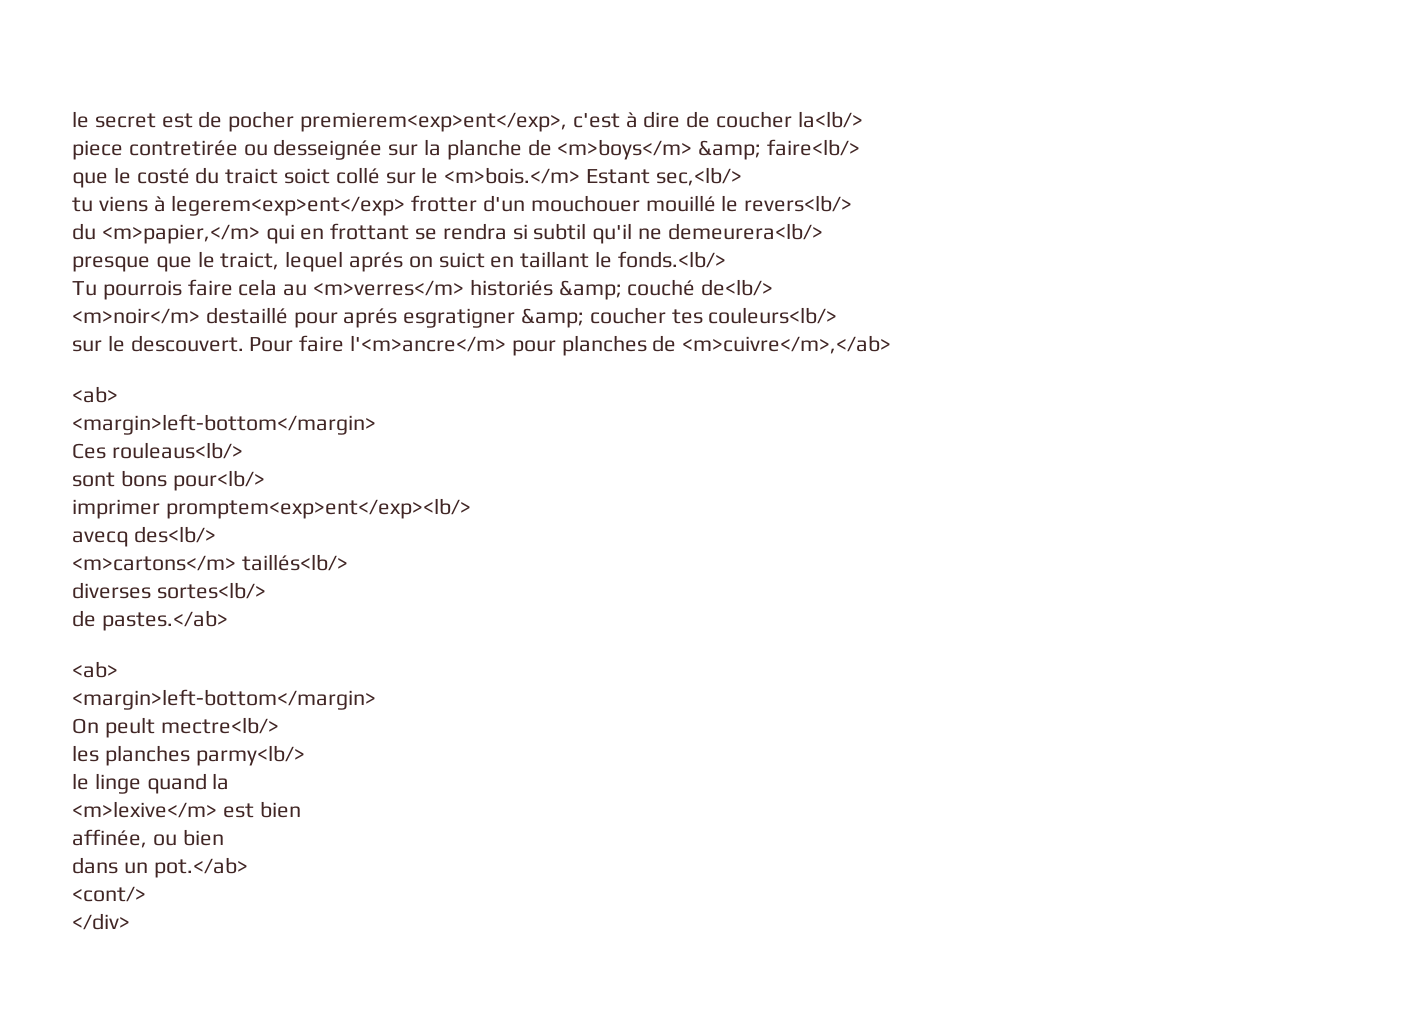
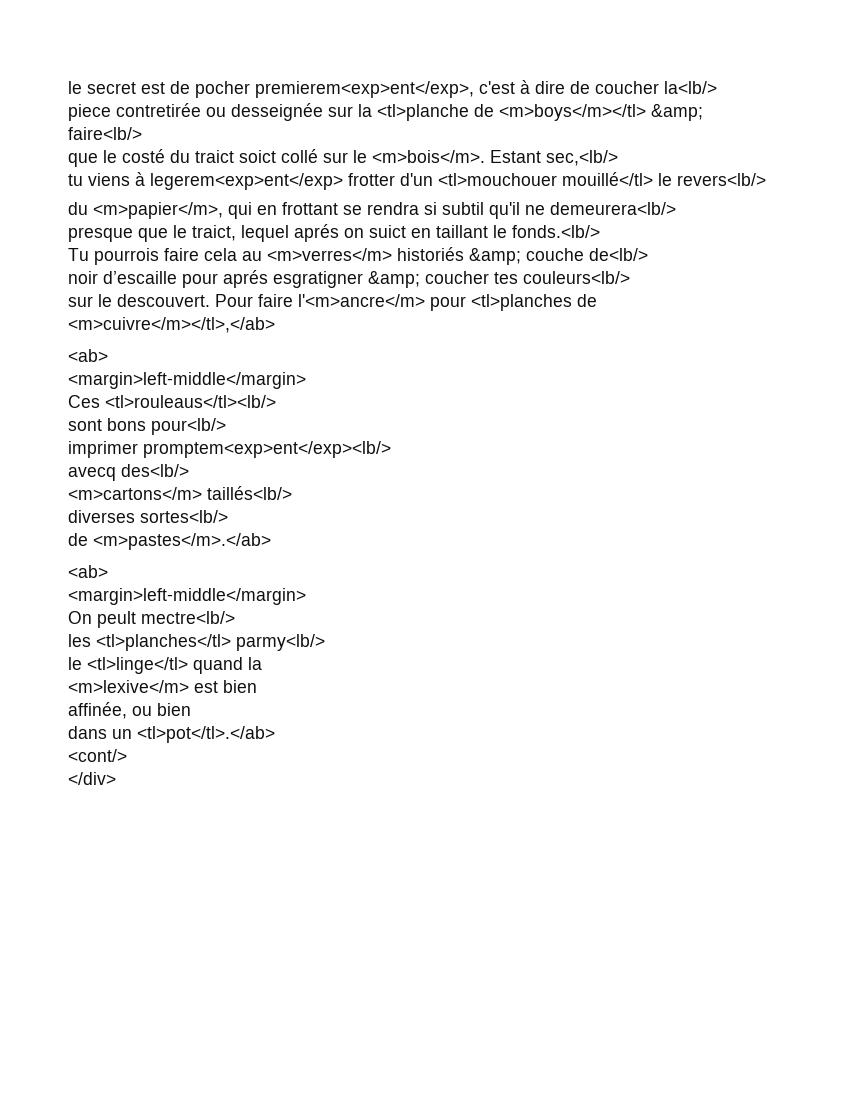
- piece contretirée ou desseignée sur la planche de <m>boys</m> &amp; faire<lb/>
+ piece contretirée ou desseignée sur la <tl>planche de <m>boys</m></tl> &amp; faire<lb/>
- que le costé du traict soict collé sur le <m>bois.</m> Estant sec,<lb/>
+ que le costé du traict soict collé sur le <m>bois</m>. Estant sec,<lb/>
- tu viens à legerem<exp>ent</exp> frotter d'un mouchouer mouillé le revers<lb/>
+ tu viens à legerem<exp>ent</exp> frotter d'un <tl>mouchouer mouillé</tl> le revers<lb/>
- du <m>papier,</m> qui en frottant se rendra si subtil qu'il ne demeurera<lb/>
+ du <m>papier</m>, qui en frottant se rendra si subtil qu'il ne demeurera<lb/>
- Tu pourrois faire cela au <m>verres</m> historiés &amp; couché de<lb/>
+ Tu pourrois faire cela au <m>verres</m> historiés &amp; couche de<lb/>
- <m>noir</m> destaillé pour aprés esgratigner &amp; coucher tes couleurs<lb/>
+ noir d’escaille pour aprés esgratigner &amp; coucher tes couleurs<lb/>
- Pour faire l'<m>ancre</m> pour planches de <m>cuivre</m>,</ab>
+ Pour faire l'<m>ancre</m> pour <tl>planches de <m>cuivre</m></tl>,</ab>
  <ab>
- <margin>left-bottom</margin>
+ <margin>left-middle</margin>
- Ces rouleaus<lb/>
+ Ces <tl>rouleaus</tl><lb/>
- de pastes.</ab>
+ de <m>pastes</m>.</ab>
  <ab>
- <margin>left-bottom</margin>
+ <margin>left-middle</margin>
- les planches parmy<lb/>
+ les <tl>planches</tl> parmy<lb/>
- le linge quand la
+ le <tl>linge</tl> quand la
- dans un pot.</ab>
+ dans un <tl>pot</tl>.</ab>

